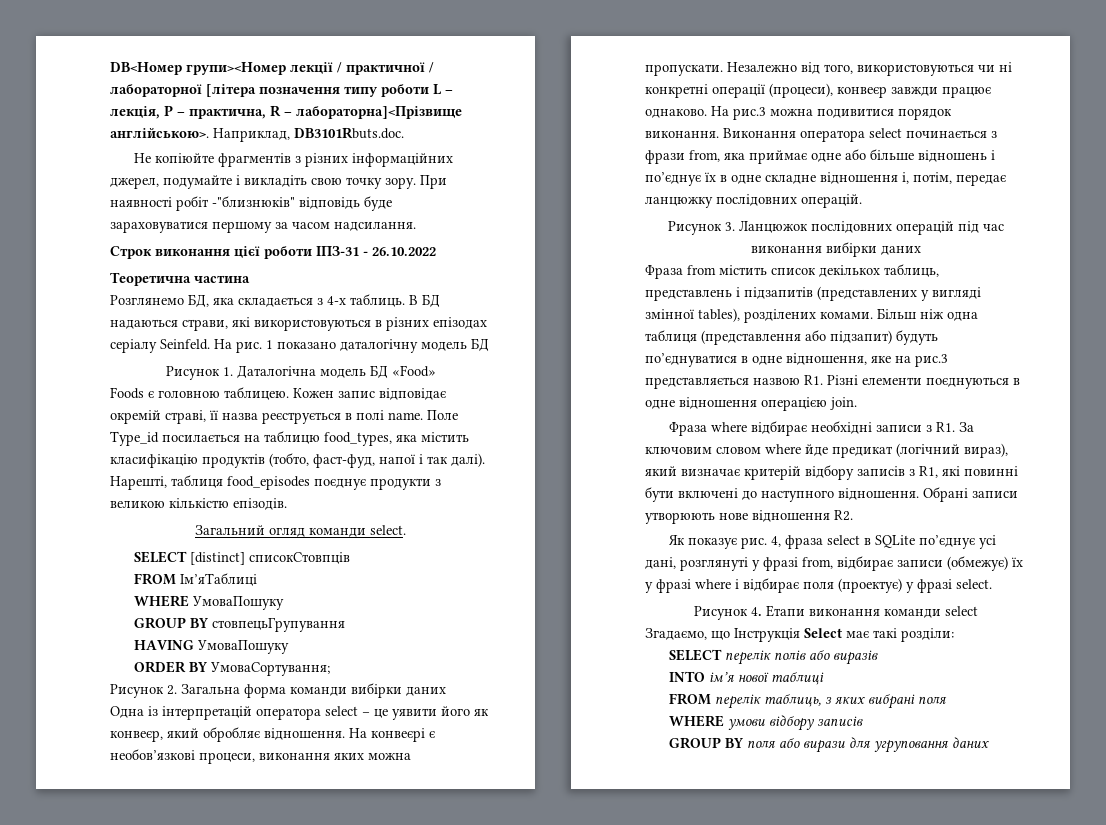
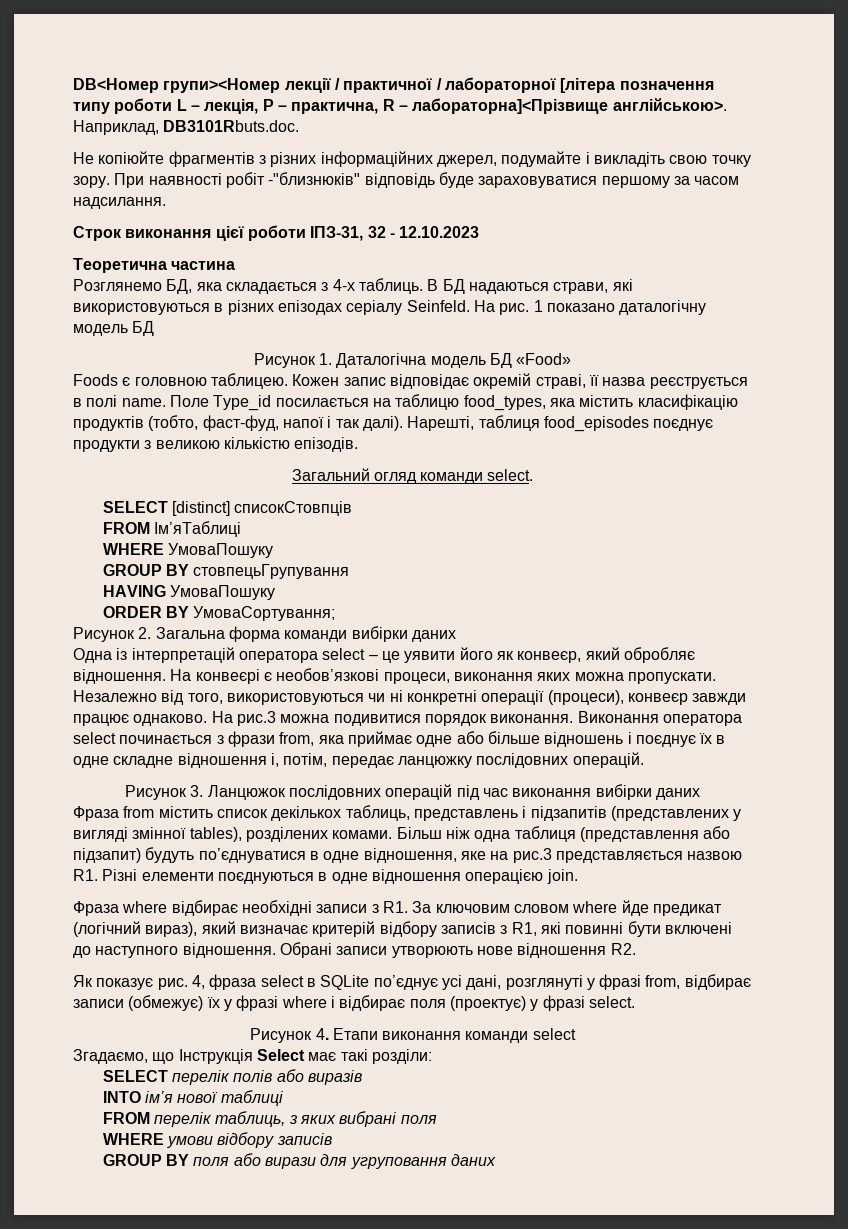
- Строк виконання цієї роботи ІПЗ-31 - 26.10.2022
+ Строк виконання цієї роботи ІПЗ-31, 32 - 12.10.2023
- Виконання оператора select починається з фрази from, яка приймає одне або більше відношень і по’єднує їх в одне складне відношення і, потім, передає ланцюжку послідовних операцій.
+ Виконання оператора select починається з фрази from, яка приймає одне або більше відношень і поєднує їх в одне складне відношення і, потім, передає ланцюжку послідовних операцій.

